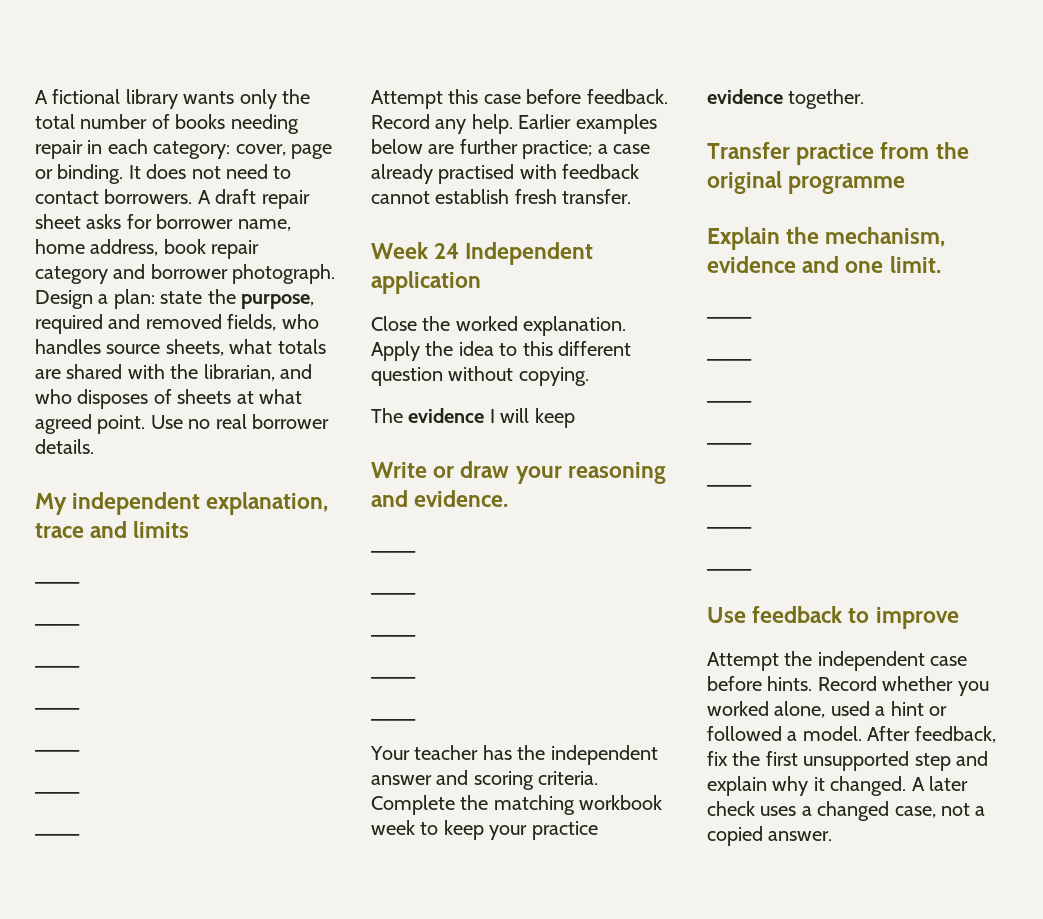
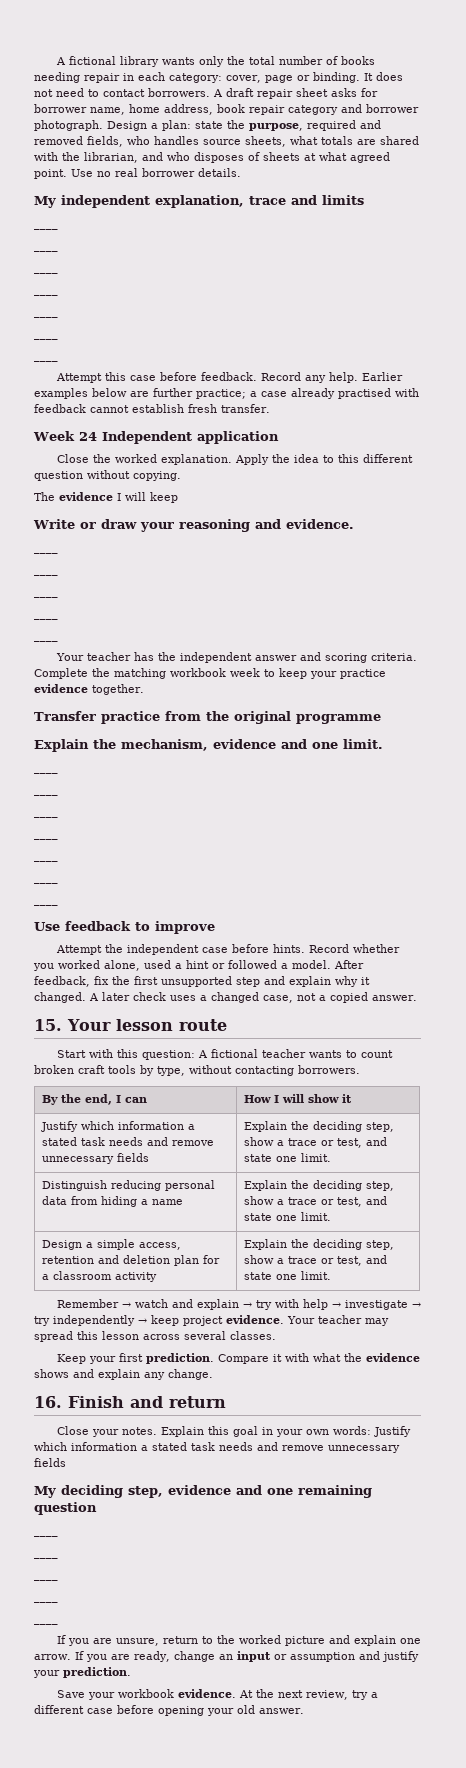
+ 15. Your lesson route
+ Start with this question: A fictional teacher wants to count broken craft tools by type, without contacting borrowers.
+ By the end, I can | How I will show it
+ Justify which information a stated task needs and remove unnecessary fields | Explain the deciding step, show a trace or test, and state one limit.
+ Distinguish reducing personal data from hiding a name | Explain the deciding step, show a trace or test, and state one limit.
+ Design a simple access, retention and deletion plan for a classroom activity | Explain the deciding step, show a trace or test, and state one limit.
+ Remember → watch and explain → try with help → investigate → try independently → keep project evidence. Your teacher may spread this lesson across several classes.
+ Keep your first prediction. Compare it with what the evidence shows and explain any change.
+ 16. Finish and return
+ Close your notes. Explain this goal in your own words: Justify which information a stated task needs and remove unnecessary fields
+ My deciding step, evidence and one remaining question
+ ____
+ ____
+ ____
+ ____
+ ____
+ If you are unsure, return to the worked picture and explain one arrow. If you are ready, change an input or assumption and justify your prediction.
+ Save your workbook evidence. At the next review, try a different case before opening your old answer.

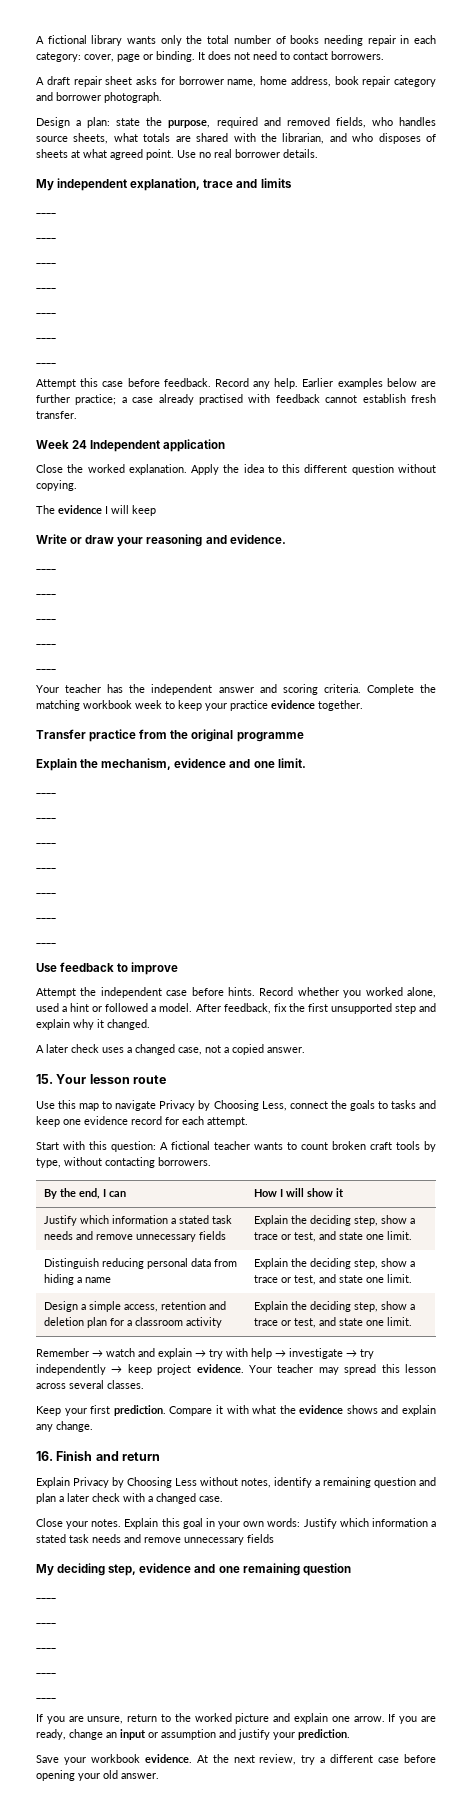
- It does not need to contact borrowers. A draft repair sheet asks for borrower name, home address, book repair category and borrower photograph. Design a plan: state the purpose, required and removed fields, who handles source sheets, what totals are shared with the librarian, and who disposes of sheets at what agreed point.
+ It does not need to contact borrowers.
+ A draft repair sheet asks for borrower name, home address, book repair category and borrower photograph.
+ Design a plan: state the purpose, required and removed fields, who handles source sheets, what totals are shared with the librarian, and who disposes of sheets at what agreed point.
- After feedback, fix the first unsupported step and explain why it changed. A later check uses a changed case, not a copied answer.
+ After feedback, fix the first unsupported step and explain why it changed.
+ A later check uses a changed case, not a copied answer.
+ Use this map to navigate Privacy by Choosing Less, connect the goals to tasks and keep one evidence record for each attempt.
+ Explain Privacy by Choosing Less without notes, identify a remaining question and plan a later check with a changed case.

